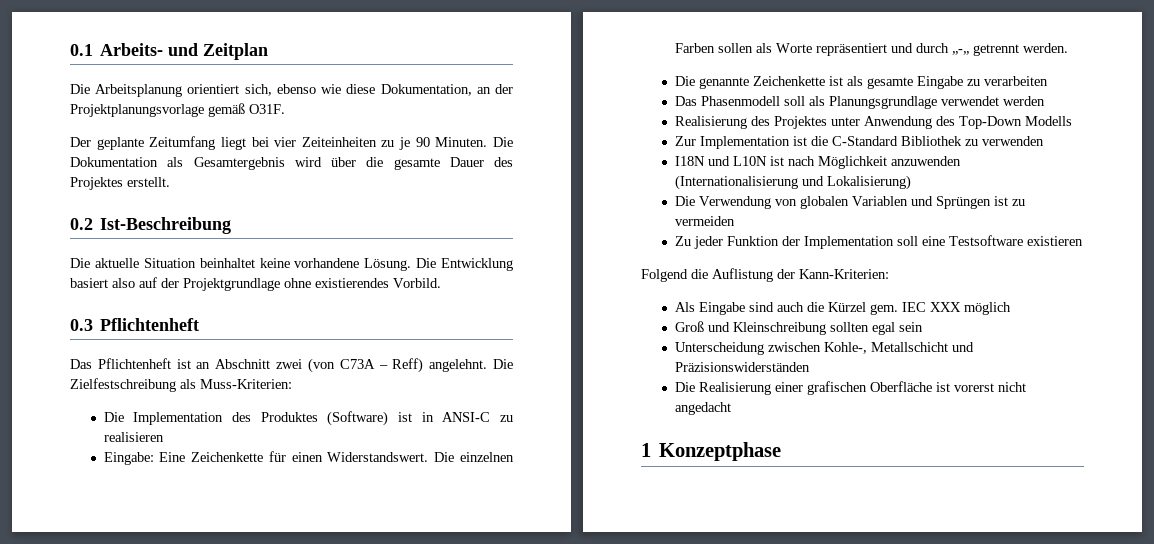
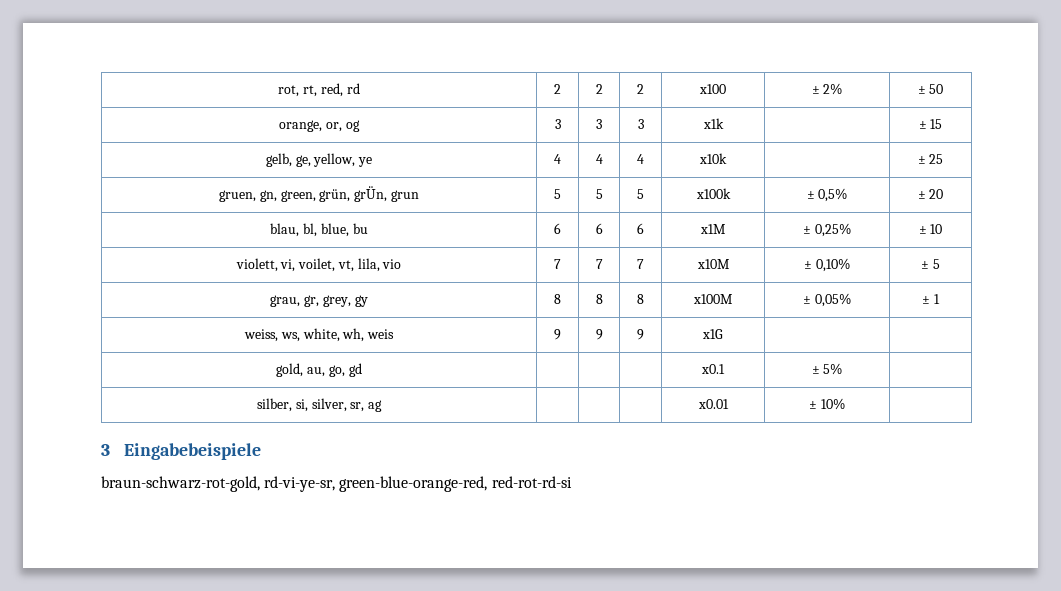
- 0.1 Arbeits- und Zeitplan
- Die Arbeitsplanung orientiert sich, ebenso wie diese Dokumentation, an der Projektplanungsvorlage gemäß O31F.
- Der geplante Zeitumfang liegt bei vier Zeiteinheiten zu je 90 Minuten. Die Dokumentation als Gesamtergebnis wird über die gesamte Dauer des Projektes erstellt.
- 0.2 Ist-Beschreibung
- Die aktuelle Situation beinhaltet keine vorhandene Lösung. Die Entwicklung basiert also auf der Projektgrundlage ohne existierendes Vorbild.
- 0.3 Pflichtenheft
- Das Pflichtenheft ist an Abschnitt zwei (von C73A – Reff) angelehnt. Die Zielfestschreibung als Muss-Kriterien:
- Die Implementation des Produktes (Software) ist in ANSI-C zu realisieren
- Eingabe: Eine Zeichenkette für einen Widerstandswert. Die einzelnen Farben sollen als Worte repräsentiert und durch „-„ getrennt werden.
- Die genannte Zeichenkette ist als gesamte Eingabe zu verarbeiten
- Das Phasenmodell soll als Planungsgrundlage verwendet werden
- Realisierung des Projektes unter Anwendung des Top-Down Modells
- Zur Implementation ist die C-Standard Bibliothek zu verwenden
- I18N und L10N ist nach Möglichkeit anzuwenden (Internationalisierung und Lokalisierung)
- Die Verwendung von globalen Variablen und Sprüngen ist zu vermeiden
- Zu jeder Funktion der Implementation soll eine Testsoftware existieren
- Folgend die Auflistung der Kann-Kriterien:
- Als Eingabe sind auch die Kürzel gem. IEC XXX möglich
- Groß und Kleinschreibung sollten egal sein
- Unterscheidung zwischen Kohle-, Metallschicht und Präzisionswiderständen
- Die Realisierung einer grafischen Oberfläche ist vorerst nicht angedacht
- 1 Konzeptphase
+ rot, rt, red, rd | 2 | 2 | 2 | x100 | ± 2% | ± 50
+ orange, or, og | 3 | 3 | 3 | x1k | | ± 15
+ gelb, ge, yellow, ye | 4 | 4 | 4 | x10k | | ± 25
+ gruen, gn, green, grün, grÜn, grun | 5 | 5 | 5 | x100k | ± 0,5% | ± 20
+ blau, bl, blue, bu | 6 | 6 | 6 | x1M | ± 0,25% | ± 10
+ violett, vi, voilet, vt, lila, vio | 7 | 7 | 7 | x10M | ± 0,10% | ± 5
+ grau, gr, grey, gy | 8 | 8 | 8 | x100M | ± 0,05% | ± 1
+ weiss, ws, white, wh, weis | 9 | 9 | 9 | x1G | |
+ gold, au, go, gd | | | | x0.1 | ± 5% |
+ silber, si, silver, sr, ag | | | | x0.01 | ± 10% |
+ 3 Eingabebeispiele
+ braun-schwarz-rot-gold, rd-vi-ye-sr, green-blue-orange-red, red-rot-rd-si

